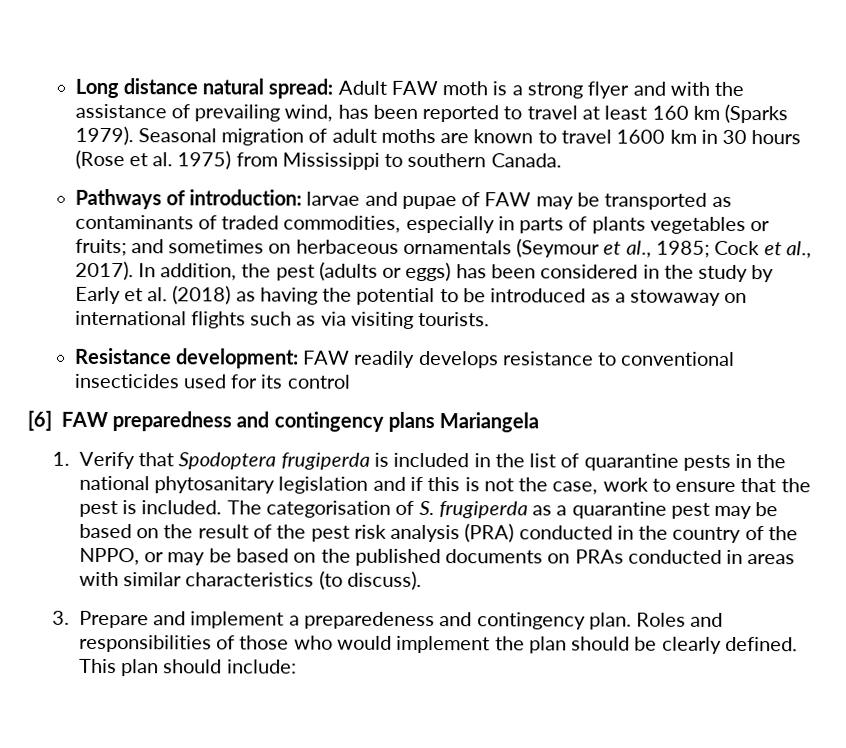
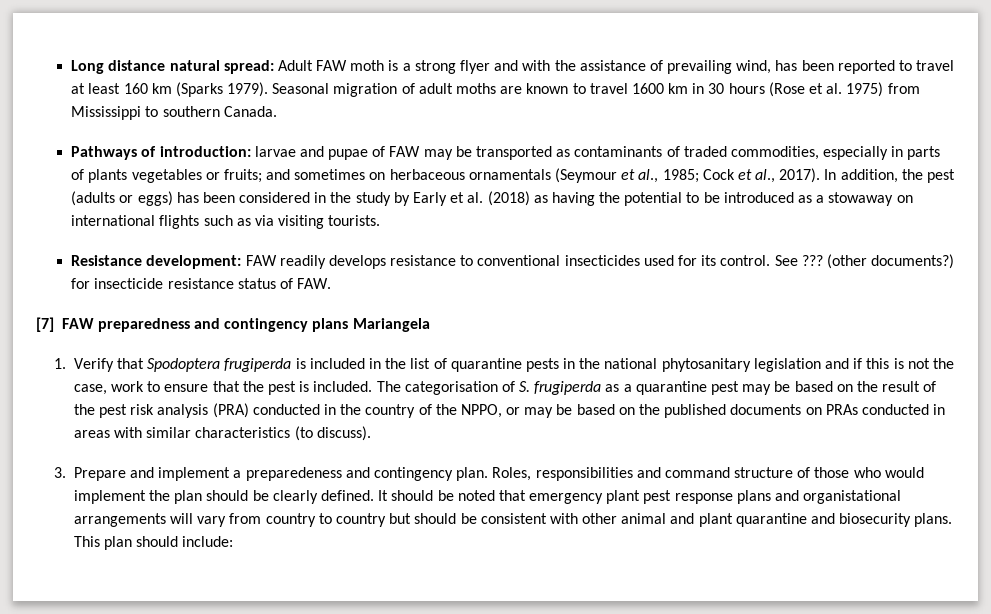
- Resistance development: FAW readily develops resistance to conventional insecticides used for its control
- [6] FAW preparedness and contingency plans Mariangela
+ Resistance development: FAW readily develops resistance to conventional insecticides used for its control. See ??? (other documents?) for insecticide resistance status of FAW.
+ [7] FAW preparedness and contingency plans Mariangela
- Roles and responsibilities of those who would implement the plan should be clearly defined.
+ Roles, responsibilities and command structure of those who would implement the plan should be clearly defined.
+ It should be noted that emergency plant pest response plans and organistational arrangements will vary from country to country but should be consistent with other animal and plant quarantine and biosecurity plans.

